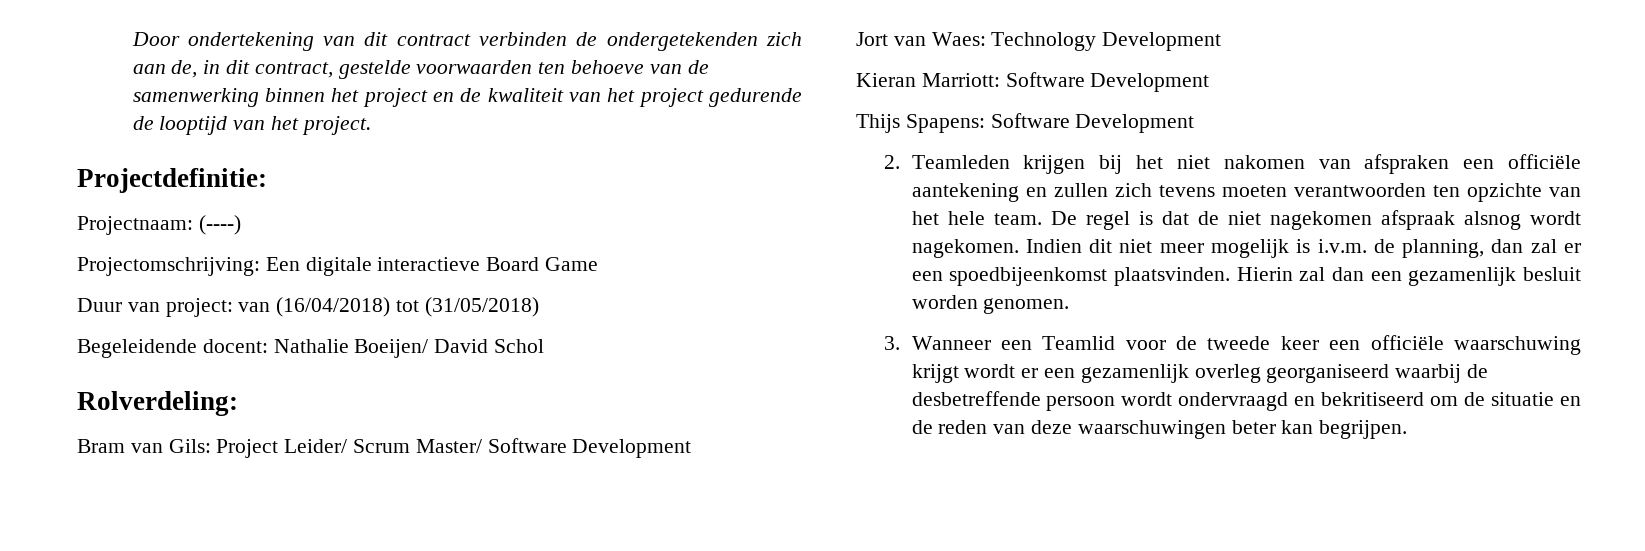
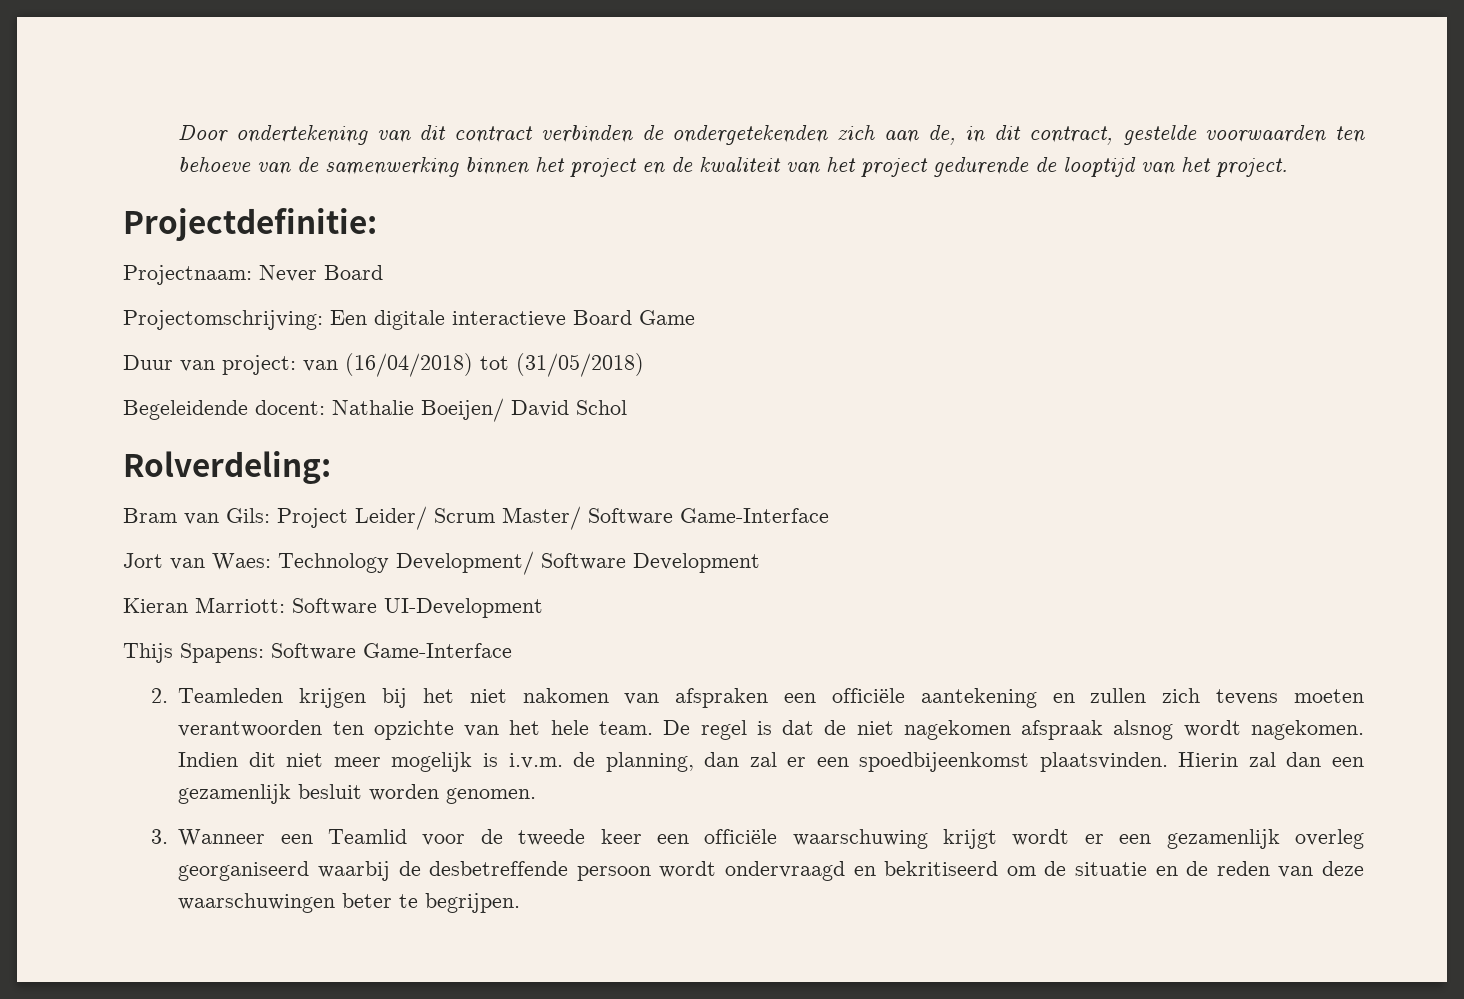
- Projectnaam: (----)
+ Projectnaam: Never Board
- Bram van Gils: Project Leider/ Scrum Master/ Software Development
+ Bram van Gils: Project Leider/ Scrum Master/ Software Game-Interface
- Jort van Waes: Technology Development
+ Jort van Waes: Technology Development/ Software Development
- Kieran Marriott: Software Development
+ Kieran Marriott: Software UI-Development
- Thijs Spapens: Software Development
+ Thijs Spapens: Software Game-Interface
- 3. Wanneer een Teamlid voor de tweede keer een officiële waarschuwing krijgt wordt er een gezamenlijk overleg georganiseerd waarbij de desbetreffende persoon wordt ondervraagd en bekritiseerd om de situatie en de reden van deze waarschuwingen beter kan begrijpen.
+ 3. Wanneer een Teamlid voor de tweede keer een officiële waarschuwing krijgt wordt er een gezamenlijk overleg georganiseerd waarbij de desbetreffende persoon wordt ondervraagd en bekritiseerd om de situatie en de reden van deze waarschuwingen beter te begrijpen.

